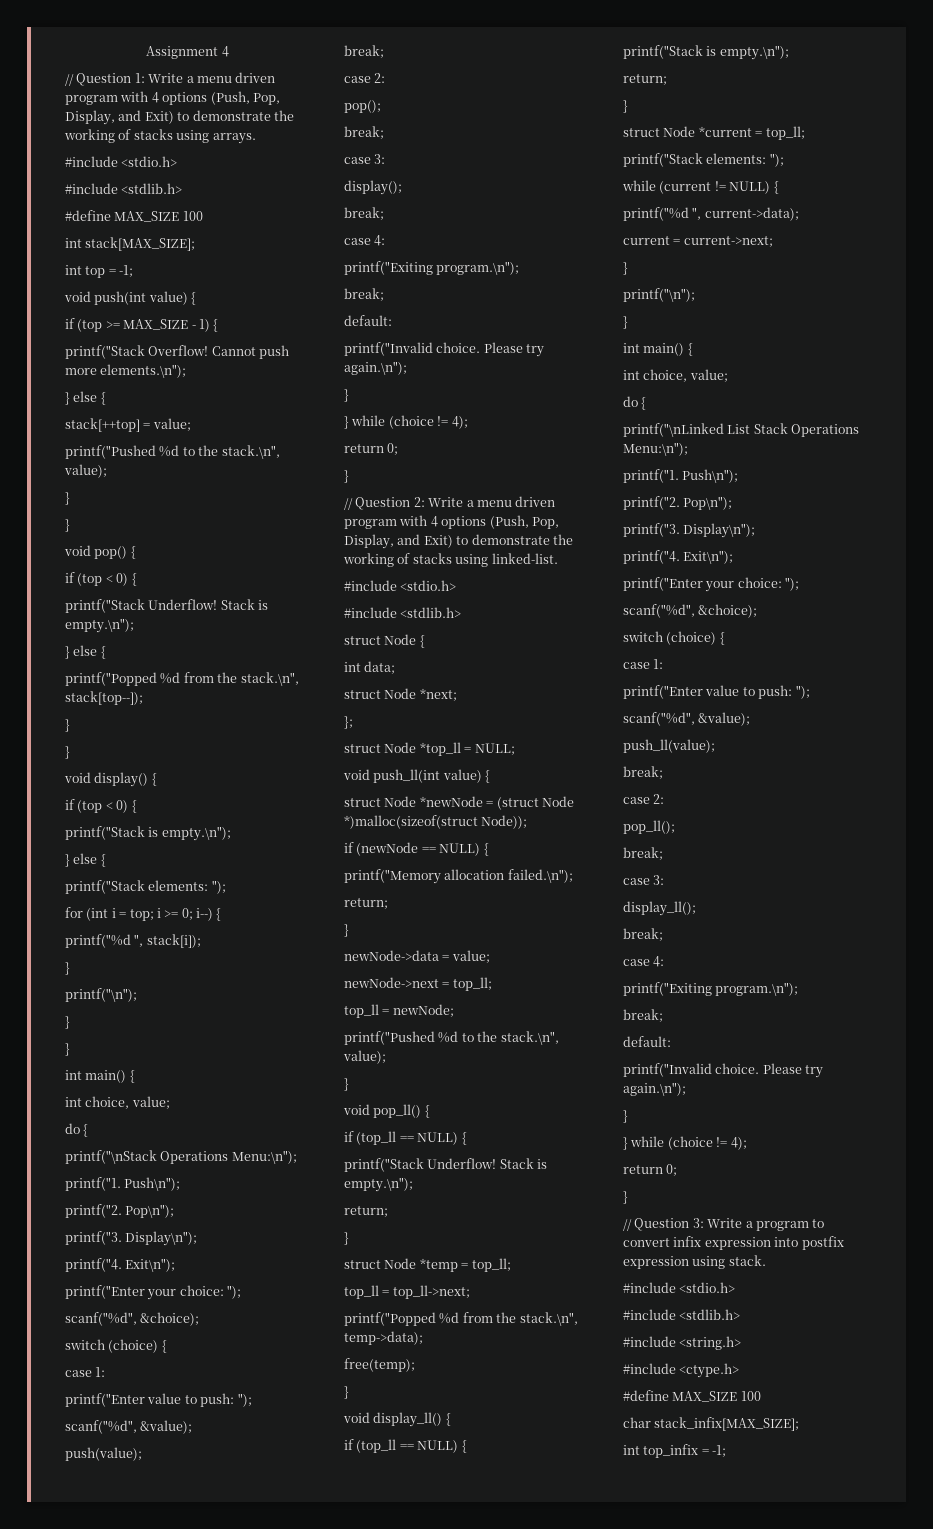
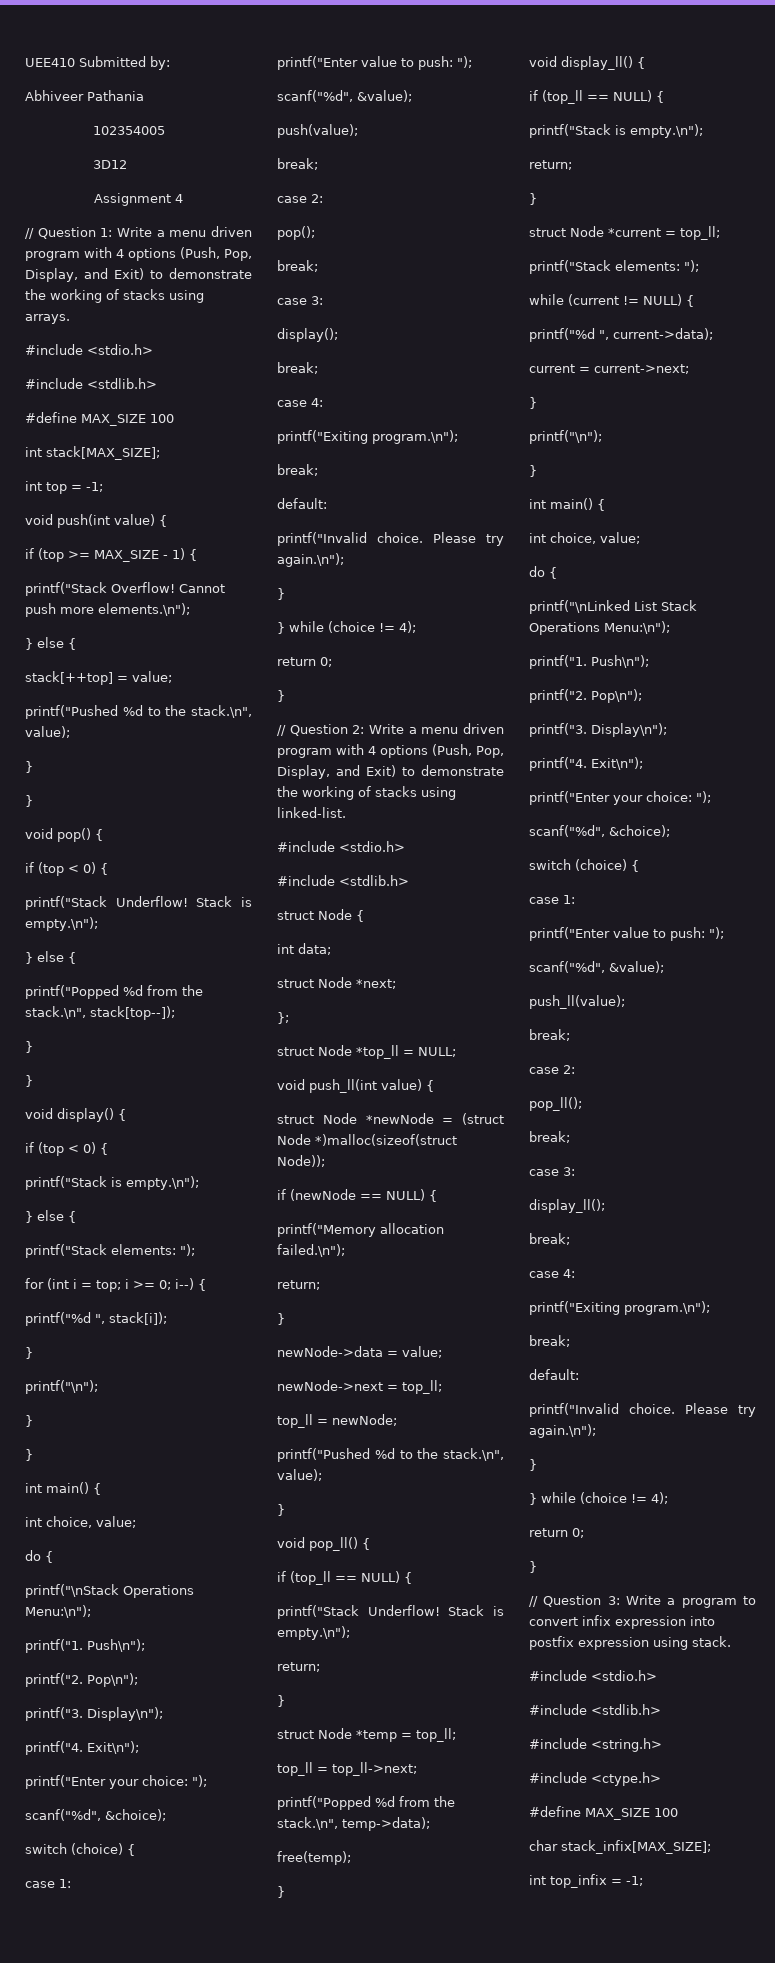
+ UEE410 Submitted by:
+ Abhiveer Pathania
+ 102354005
+ 3D12

